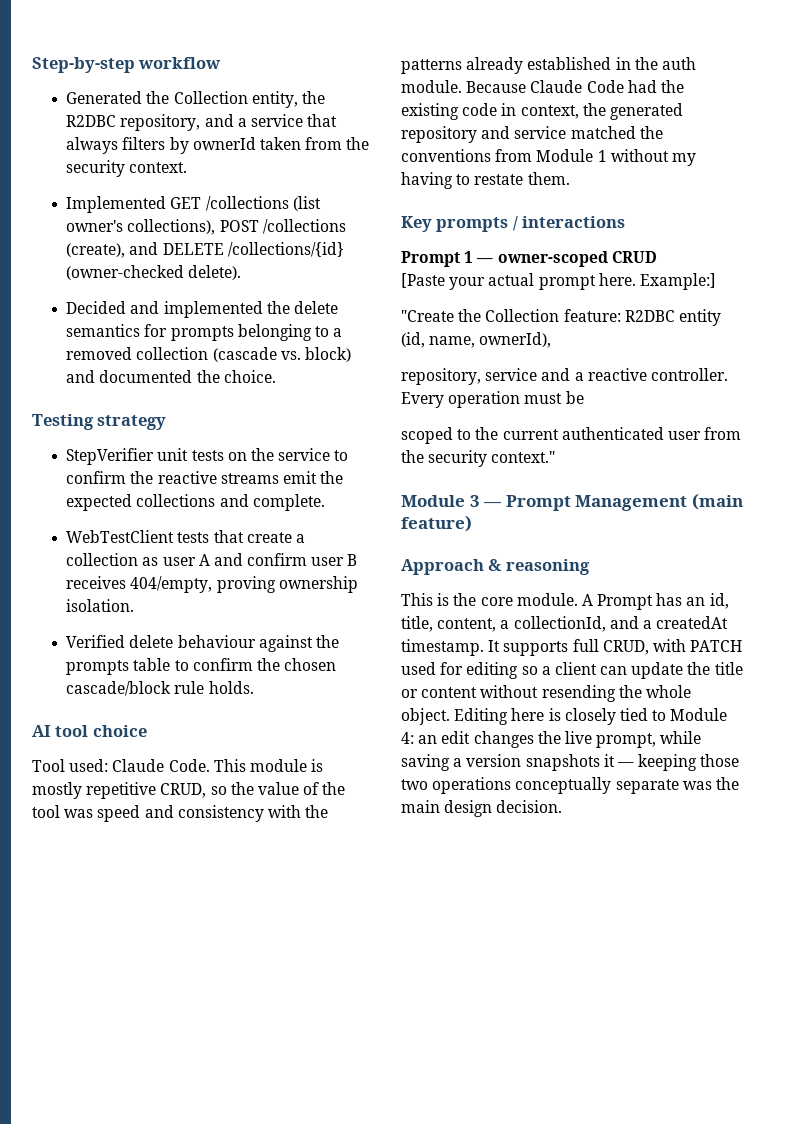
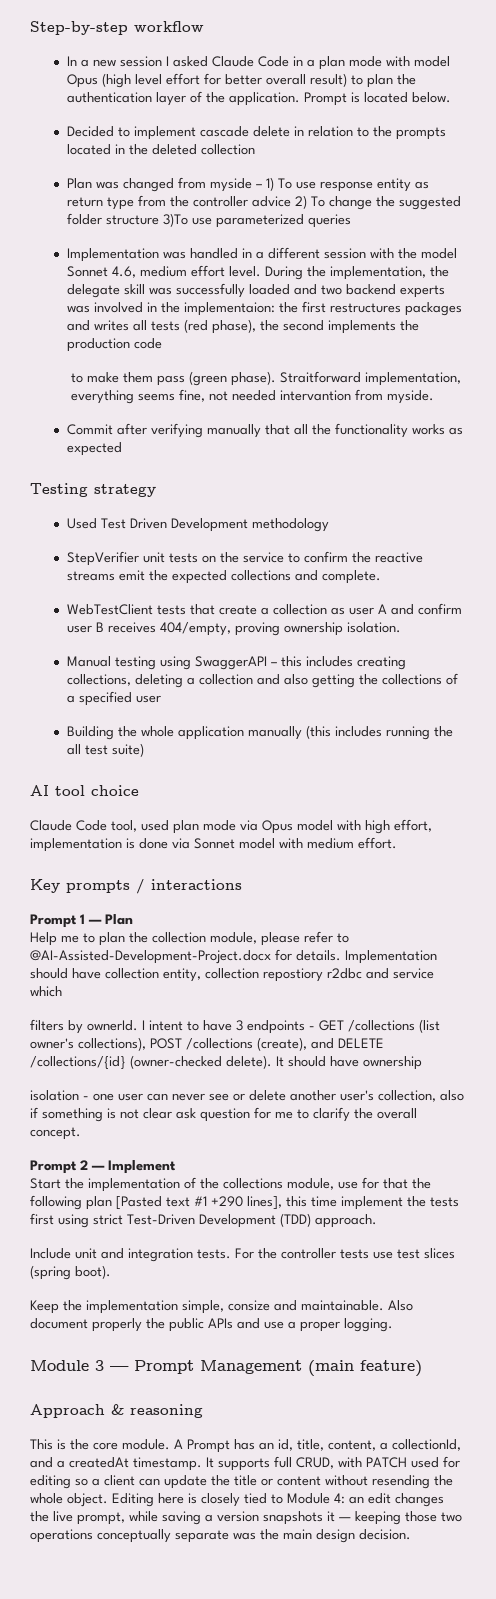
- Generated the Collection entity, the R2DBC repository, and a service that always filters by ownerId taken from the security context.
- Implemented GET /collections (list owner's collections), POST /collections (create), and DELETE /collections/{id} (owner-checked delete).
- Decided and implemented the delete semantics for prompts belonging to a removed collection (cascade vs. block) and documented the choice.
+ In a new session I asked Claude Code in a plan mode with model Opus (high level effort for better overall result) to plan the authentication layer of the application. Prompt is located below.
+ Decided to implement cascade delete in relation to the prompts located in the deleted collection
+ Plan was changed from myside – 1) To use response entity as return type from the controller advice 2) To change the suggested folder structure 3)To use parameterized queries
+ Implementation was handled in a different session with the model Sonnet 4.6, medium effort level. During the implementation, the delegate skill was successfully loaded and two backend experts was involved in the implementaion: the first restructures packages and writes all tests (red phase), the second implements the production code
+ to make them pass (green phase). Straitforward implementation, everything seems fine, not needed intervantion from myside.
+ Commit after verifying manually that all the functionality works as expected
  Testing strategy
+ Used Test Driven Development methodology
- Verified delete behaviour against the prompts table to confirm the chosen cascade/block rule holds.
+ Manual testing using SwaggerAPI – this includes creating collections, deleting a collection and also getting the collections of a specified user
+ Building the whole application manually (this includes running the all test suite)
  AI tool choice
- Tool used: Claude Code. This module is mostly repetitive CRUD, so the value of the tool was speed and consistency with the patterns already established in the auth module. Because Claude Code had the existing code in context, the generated repository and service matched the conventions from Module 1 without my having to restate them.
+ Claude Code tool, used plan mode via Opus model with high effort, implementation is done via Sonnet model with medium effort.
- Prompt 1 — owner-scoped CRUD
- [Paste your actual prompt here. Example:]
- "Create the Collection feature: R2DBC entity (id, name, ownerId),
- repository, service and a reactive controller. Every operation must be
- scoped to the current authenticated user from the security context."
+ Prompt 1 — Plan
+ Help me to plan the collection module, please refer to @AI-Assisted-Development-Project.docx for details. Implementation should have collection entity, collection repostiory r2dbc and service which
+ filters by ownerId. I intent to have 3 endpoints - GET /collections (list owner's collections), POST /collections (create), and DELETE /collections/{id} (owner-checked delete). It should have ownership
+ isolation - one user can never see or delete another user's collection, also if something is not clear ask question for me to clarify the overall concept.
+ Prompt 2 — Implement
+ Start the implementation of the collections module, use for that the following plan [Pasted text #1 +290 lines], this time implement the tests first using strict Test-Driven Development (TDD) approach.
+ Include unit and integration tests. For the controller tests use test slices (spring boot).
+ Keep the implementation simple, consize and maintainable. Also document properly the public APIs and use a proper logging.

